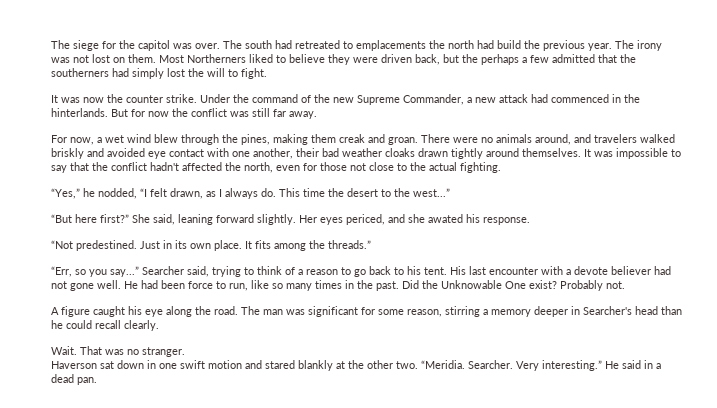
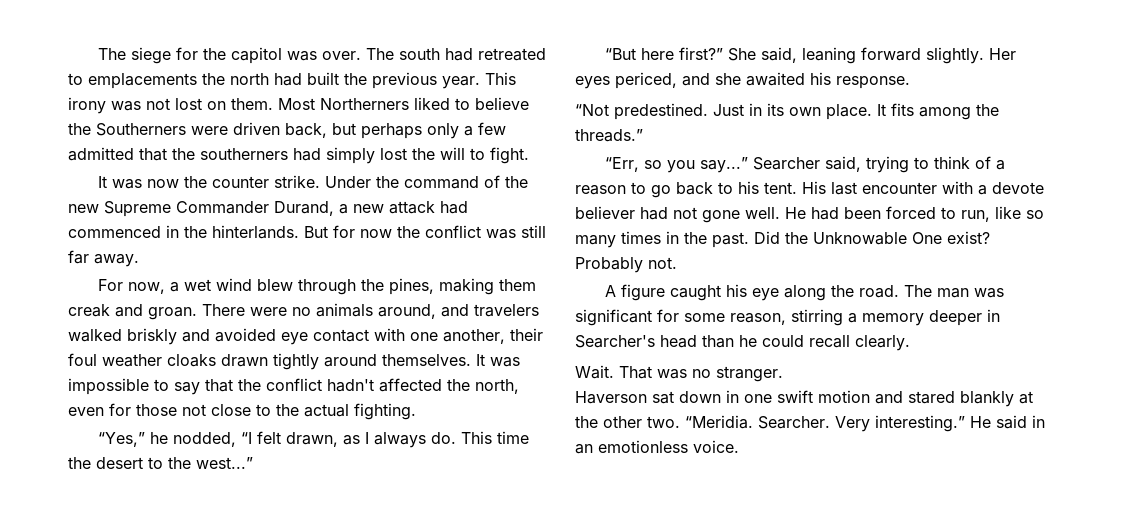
- The south had retreated to emplacements the north had build the previous year.
+ The south had retreated to emplacements the north had built the previous year.
- The irony was not lost on them.
+ This irony was not lost on them.
- Most Northerners liked to believe they were driven back, but the perhaps a few admitted that the southerners had simply lost the will to fight.
+ Most Northerners liked to believe the Southerners were driven back, but perhaps only a few admitted that the southerners had simply lost the will to fight.
- Under the command of the new Supreme Commander, a new attack had commenced in the hinterlands.
+ Under the command of the new Supreme Commander Durand, a new attack had commenced in the hinterlands.
- There were no animals around, and travelers walked briskly and avoided eye contact with one another, their bad weather cloaks drawn tightly around themselves.
+ There were no animals around, and travelers walked briskly and avoided eye contact with one another, their foul weather cloaks drawn tightly around themselves.
- Her eyes periced, and she awated his response.
+ Her eyes periced, and she awaited his response.
- He had been force to run, like so many times in the past.
+ He had been forced to run, like so many times in the past.
- He said in a dead pan.
+ He said in an emotionless voice.

